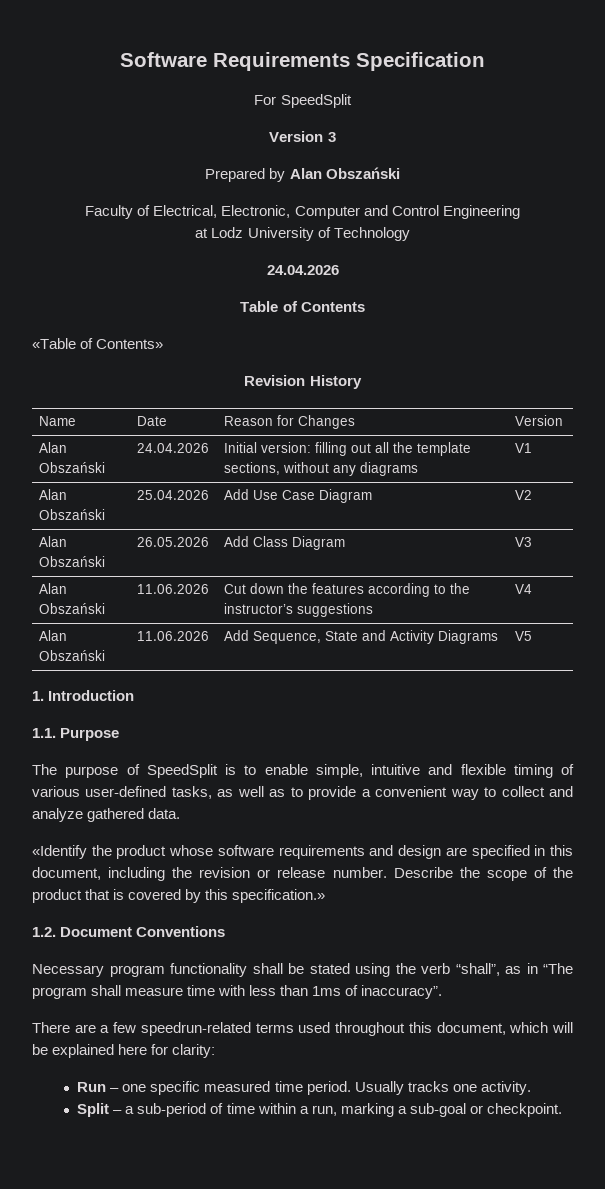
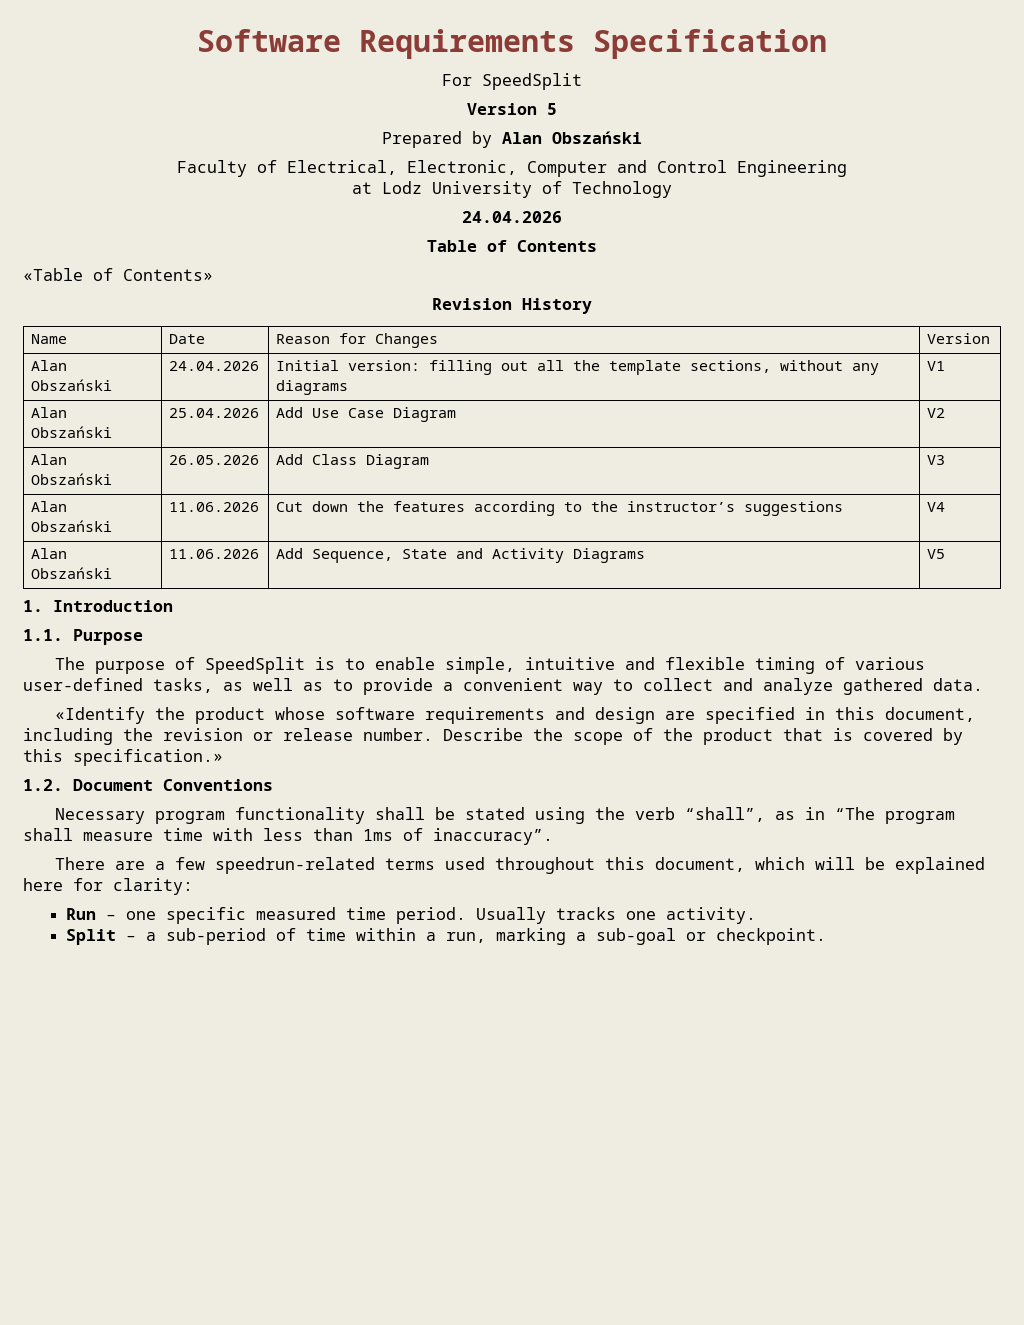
- Version 3
+ Version 5

